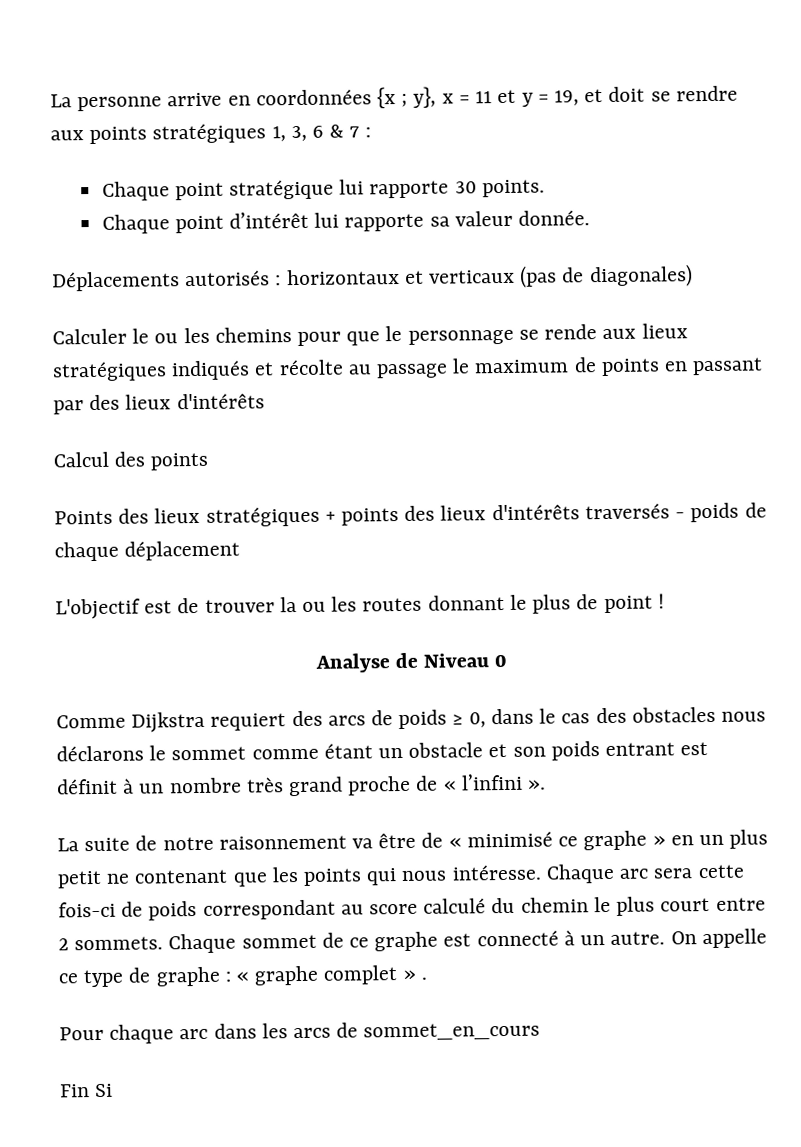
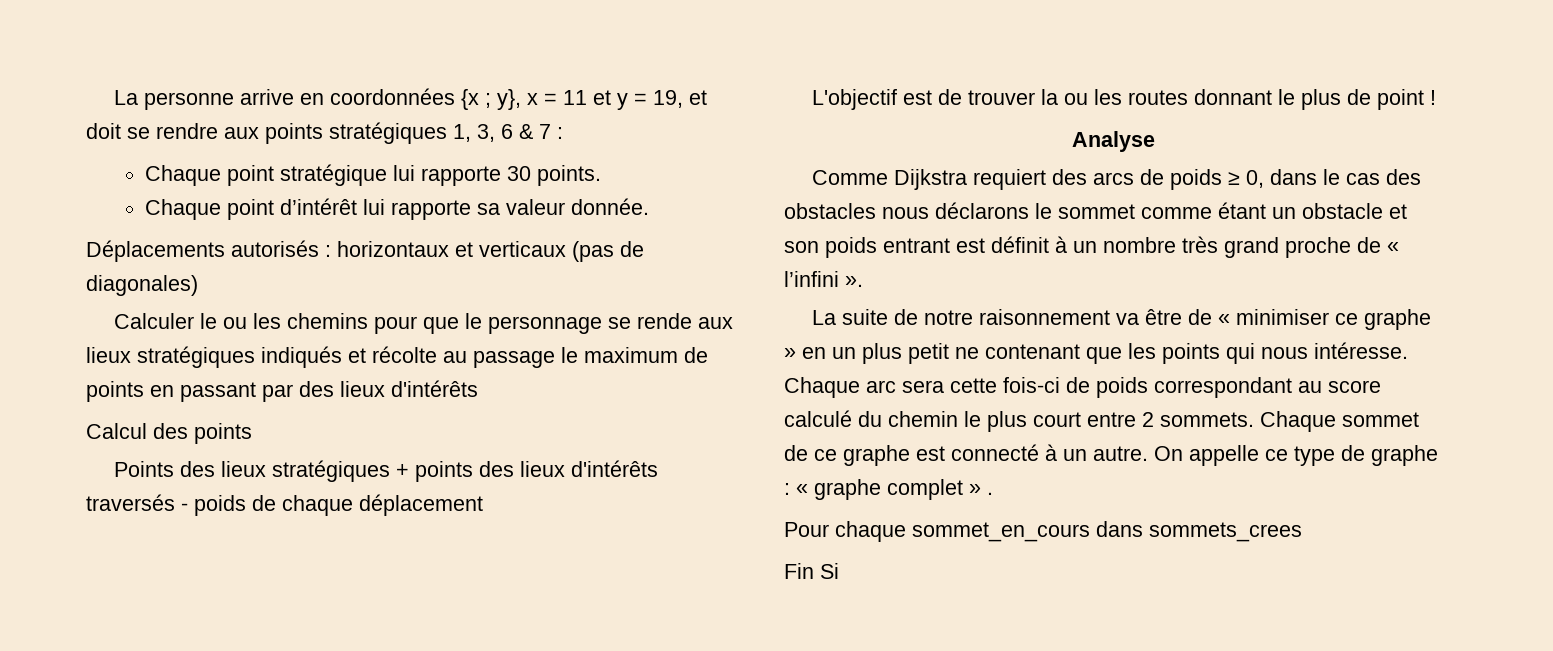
- Analyse de Niveau 0
+ Analyse
- La suite de notre raisonnement va être de « minimisé ce graphe » en un plus petit ne contenant que les points qui nous intéresse.
+ La suite de notre raisonnement va être de « minimiser ce graphe » en un plus petit ne contenant que les points qui nous intéresse.
- Pour chaque arc dans les arcs de sommet_en_cours
+ Pour chaque sommet_en_cours dans sommets_crees

